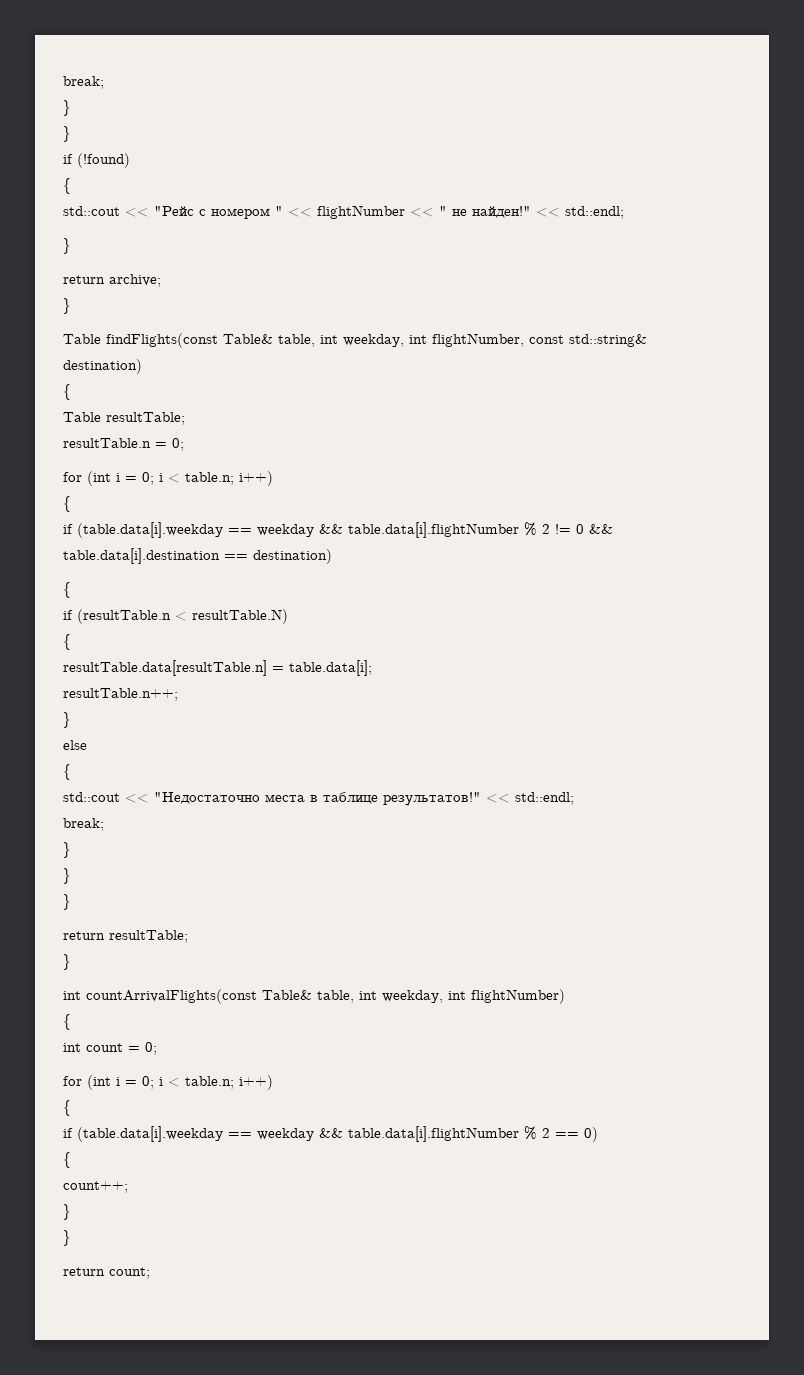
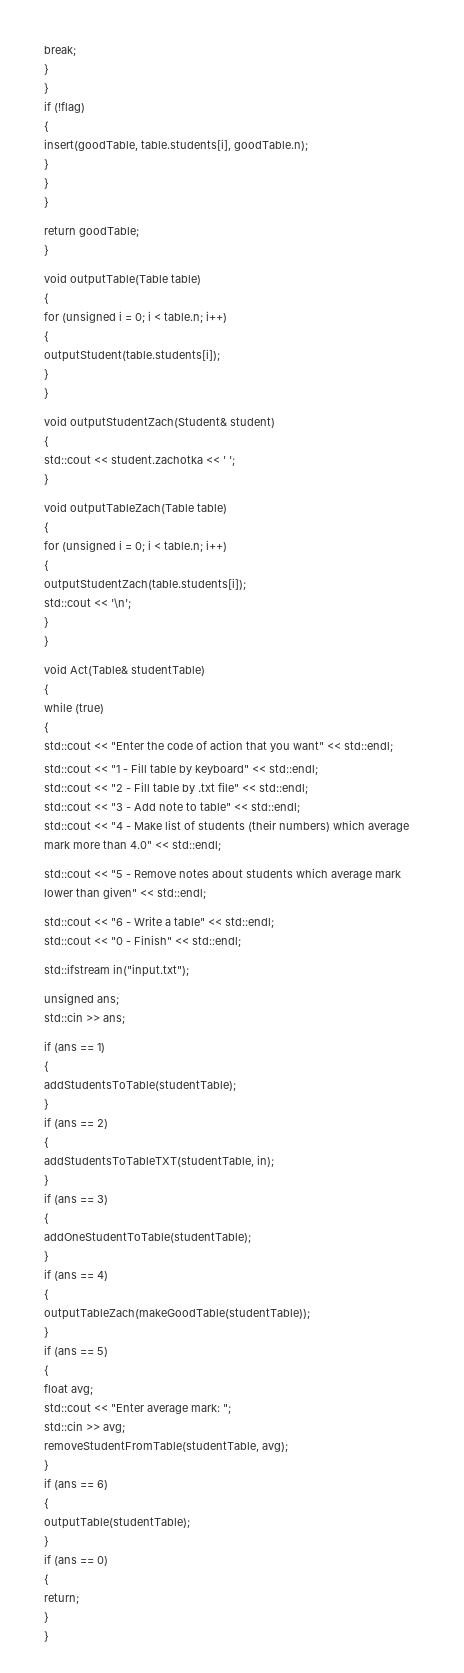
- if (!found)
+ if (!flag)
  {
- std::cout << "Рейс с номером " << flightNumber << " не найден!" << std::endl;
- }
- return archive;
- }
- Table findFlights(const Table& table, int weekday, int flightNumber, const std::string& destination)
- {
- Table resultTable;
- resultTable.n = 0;
- for (int i = 0; i < table.n; i++)
- {
- if (table.data[i].weekday == weekday && table.data[i].flightNumber % 2 != 0 && table.data[i].destination == destination)
- {
- if (resultTable.n < resultTable.N)
- {
- resultTable.data[resultTable.n] = table.data[i];
- resultTable.n++;
- }
- else
- {
- std::cout << "Недостаточно места в таблице результатов!" << std::endl;
- break;
+ insert(goodTable, table.students[i], goodTable.n);
  }
  }
  }
- return resultTable;
+ return goodTable;
  }
- int countArrivalFlights(const Table& table, int weekday, int flightNumber)
+ void outputTable(Table table)
  {
- int count = 0;
- for (int i = 0; i < table.n; i++)
+ for (unsigned i = 0; i < table.n; i++)
  {
- if (table.data[i].weekday == weekday && table.data[i].flightNumber % 2 == 0)
+ outputStudent(table.students[i]);
+ }
+ }
+ void outputStudentZach(Student& student)
+ {
+ std::cout << student.zachotka << ' ';
+ }
+ void outputTableZach(Table table)
+ {
+ for (unsigned i = 0; i < table.n; i++)
+ {
+ outputStudentZach(table.students[i]);
+ std::cout << '\n';
+ }
+ }
+ void Act(Table& studentTable)
+ {
+ while (true)
+ {
+ std::cout << "Enter the code of action that you want" << std::endl;
+ std::cout << "1 - Fill table by keyboard" << std::endl;
+ std::cout << "2 - Fill table by .txt file" << std::endl;
+ std::cout << "3 - Add note to table" << std::endl;
+ std::cout << "4 - Make list of students (their numbers) which average mark more than 4.0" << std::endl;
+ std::cout << "5 - Remove notes about students which average mark lower than given" << std::endl;
+ std::cout << "6 - Write a table" << std::endl;
+ std::cout << "0 - Finish" << std::endl;
+ std::ifstream in("input.txt");
+ unsigned ans;
+ std::cin >> ans;
+ if (ans == 1)
+ {
+ addStudentsToTable(studentTable);
+ }
+ if (ans == 2)
+ {
+ addStudentsToTableTXT(studentTable, in);
+ }
+ if (ans == 3)
+ {
+ addOneStudentToTable(studentTable);
+ }
+ if (ans == 4)
+ {
+ outputTableZach(makeGoodTable(studentTable));
+ }
+ if (ans == 5)
+ {
+ float avg;
+ std::cout << "Enter average mark: ";
+ std::cin >> avg;
+ removeStudentFromTable(studentTable, avg);
+ }
+ if (ans == 6)
+ {
+ outputTable(studentTable);
+ }
+ if (ans == 0)
- count++;
+ return;
  }
  }
- return count;

